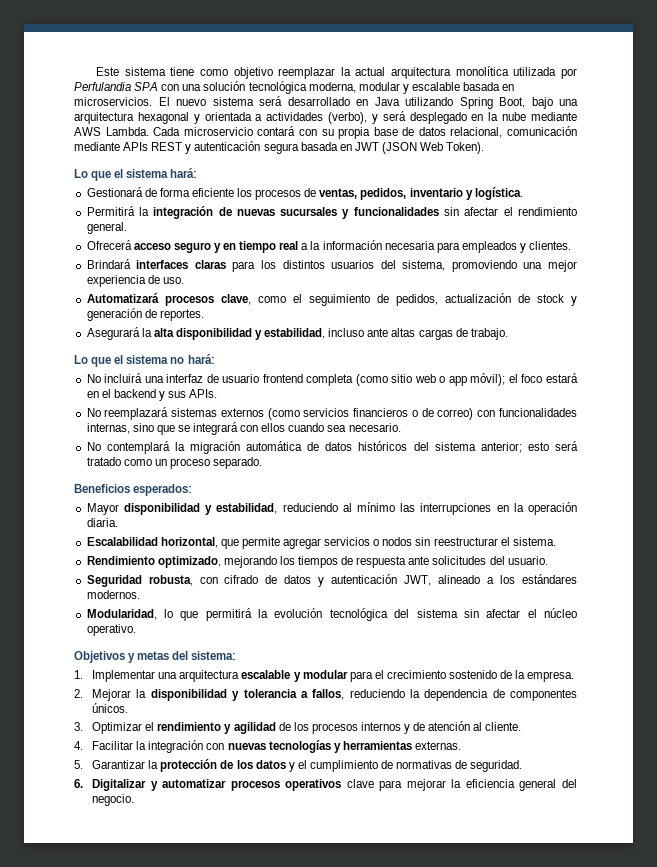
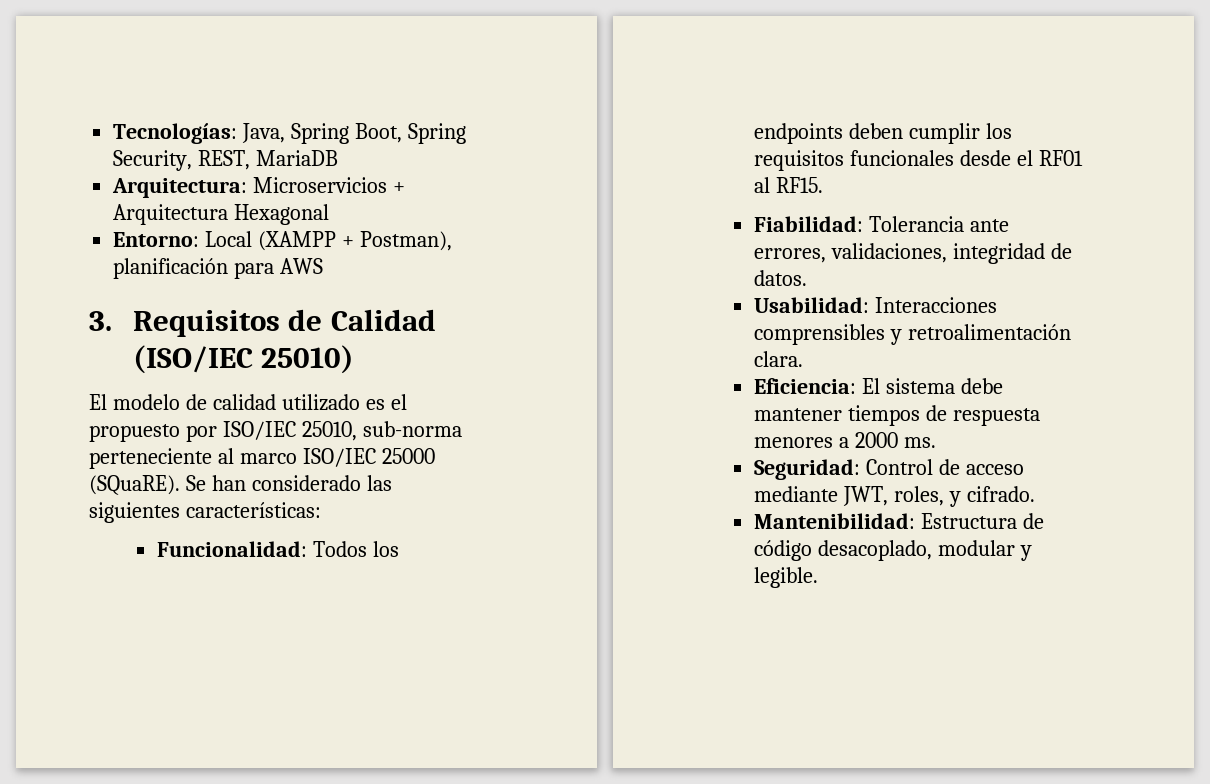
- Este sistema tiene como objetivo reemplazar la actual arquitectura monolítica utilizada por Perfulandia SPA con una solución tecnológica moderna, modular y escalable basada en microservicios. El nuevo sistema será desarrollado en Java utilizando Spring Boot, bajo una arquitectura hexagonal y orientada a actividades (verbo), y será desplegado en la nube mediante AWS Lambda. Cada microservicio contará con su propia base de datos relacional, comunicación mediante APIs REST y autenticación segura basada en JWT (JSON Web Token).
- Lo que el sistema hará:
- Gestionará de forma eficiente los procesos de ventas, pedidos, inventario y logística.
- Permitirá la integración de nuevas sucursales y funcionalidades sin afectar el rendimiento general.
- Ofrecerá acceso seguro y en tiempo real a la información necesaria para empleados y clientes.
- Brindará interfaces claras para los distintos usuarios del sistema, promoviendo una mejor experiencia de uso.
- Automatizará procesos clave, como el seguimiento de pedidos, actualización de stock y generación de reportes.
- Asegurará la alta disponibilidad y estabilidad, incluso ante altas cargas de trabajo.
- Lo que el sistema no hará:
- No incluirá una interfaz de usuario frontend completa (como sitio web o app móvil); el foco estará en el backend y sus APIs.
- No reemplazará sistemas externos (como servicios financieros o de correo) con funcionalidades internas, sino que se integrará con ellos cuando sea necesario.
- No contemplará la migración automática de datos históricos del sistema anterior; esto será tratado como un proceso separado.
- Beneficios esperados:
- Mayor disponibilidad y estabilidad, reduciendo al mínimo las interrupciones en la operación diaria.
- Escalabilidad horizontal, que permite agregar servicios o nodos sin reestructurar el sistema.
- Rendimiento optimizado, mejorando los tiempos de respuesta ante solicitudes del usuario.
- Seguridad robusta, con cifrado de datos y autenticación JWT, alineado a los estándares modernos.
- Modularidad, lo que permitirá la evolución tecnológica del sistema sin afectar el núcleo operativo.
- Objetivos y metas del sistema:
- 1. Implementar una arquitectura escalable y modular para el crecimiento sostenido de la empresa.
- 2. Mejorar la disponibilidad y tolerancia a fallos, reduciendo la dependencia de componentes únicos.
- 3. Optimizar el rendimiento y agilidad de los procesos internos y de atención al cliente.
- 4. Facilitar la integración con nuevas tecnologías y herramientas externas.
- 5. Garantizar la protección de los datos y el cumplimiento de normativas de seguridad.
- 6. Digitalizar y automatizar procesos operativos clave para mejorar la eficiencia general del negocio.
+ Tecnologías: Java, Spring Boot, Spring Security, REST, MariaDB
+ Arquitectura: Microservicios + Arquitectura Hexagonal
+ Entorno: Local (XAMPP + Postman), planificación para AWS
+ 3. Requisitos de Calidad (ISO/IEC 25010)
+ El modelo de calidad utilizado es el propuesto por ISO/IEC 25010, sub-norma perteneciente al marco ISO/IEC 25000 (SQuaRE). Se han considerado las siguientes características:
+ Funcionalidad: Todos los endpoints deben cumplir los requisitos funcionales desde el RF01 al RF15.
+ Fiabilidad: Tolerancia ante errores, validaciones, integridad de datos.
+ Usabilidad: Interacciones comprensibles y retroalimentación clara.
+ Eficiencia: El sistema debe mantener tiempos de respuesta menores a 2000 ms.
+ Seguridad: Control de acceso mediante JWT, roles, y cifrado.
+ Mantenibilidad: Estructura de código desacoplado, modular y legible.

